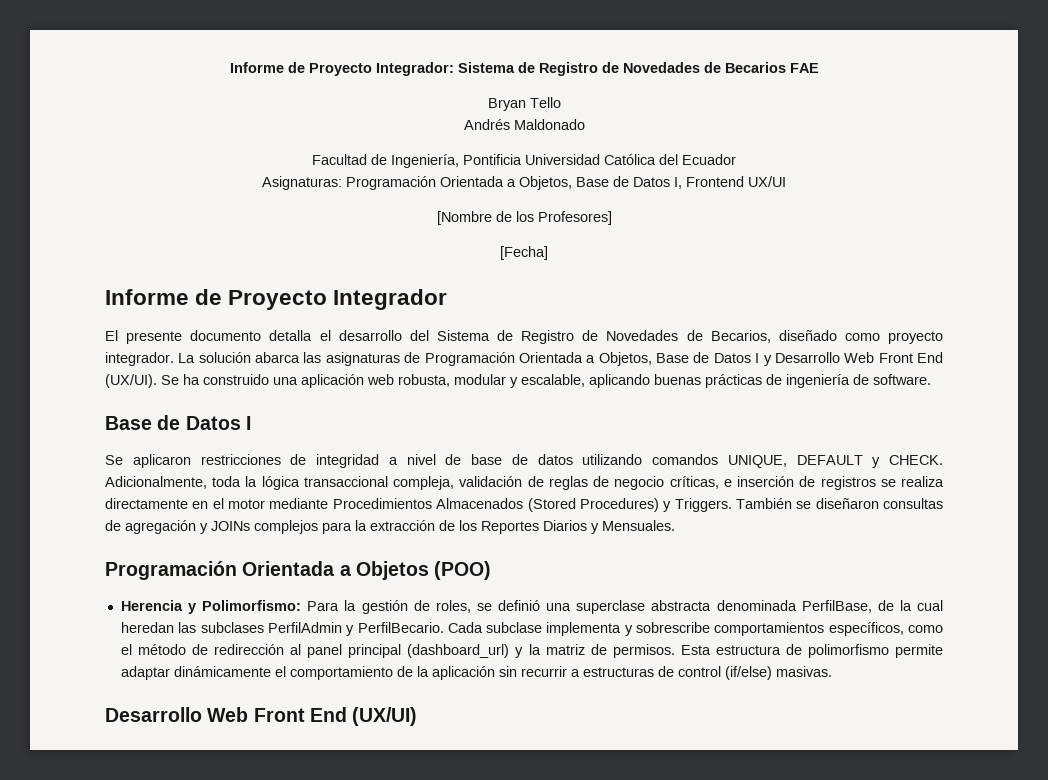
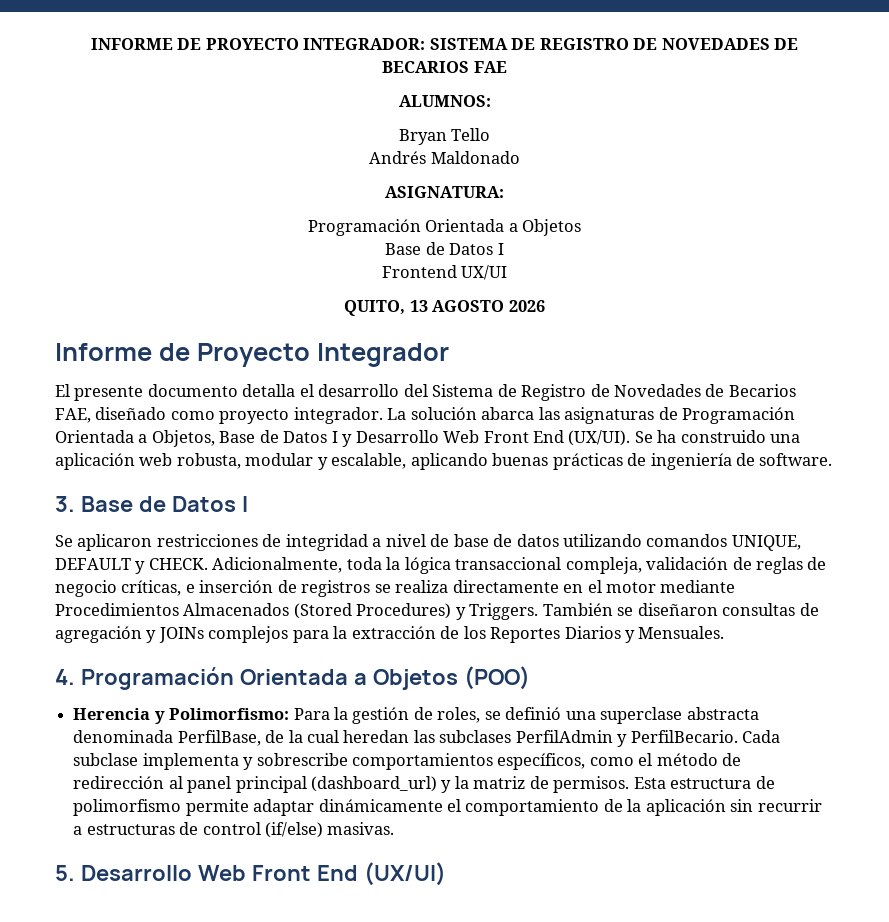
- Informe de Proyecto Integrador: Sistema de Registro de Novedades de Becarios FAE
+ INFORME DE PROYECTO INTEGRADOR: SISTEMA DE REGISTRO DE NOVEDADES DE BECARIOS FAE
+ ALUMNOS:
- Facultad de Ingeniería, Pontificia Universidad Católica del Ecuador
- Asignaturas: Programación Orientada a Objetos, Base de Datos I, Frontend UX/UI
+ ASIGNATURA:
+ Programación Orientada a Objetos
+ Base de Datos I
+ Frontend UX/UI
- [Nombre de los Profesores]
- [Fecha]
+ QUITO, 13 AGOSTO 2026
- El presente documento detalla el desarrollo del Sistema de Registro de Novedades de Becarios, diseñado como proyecto integrador.
+ El presente documento detalla el desarrollo del Sistema de Registro de Novedades de Becarios FAE, diseñado como proyecto integrador.
  Se ha construido una aplicación web robusta, modular y escalable, aplicando buenas prácticas de ingeniería de software.
- Base de Datos I
+ 3. Base de Datos I
- Programación Orientada a Objetos (POO)
+ 4. Programación Orientada a Objetos (POO)
- Desarrollo Web Front End (UX/UI)
+ 5. Desarrollo Web Front End (UX/UI)

